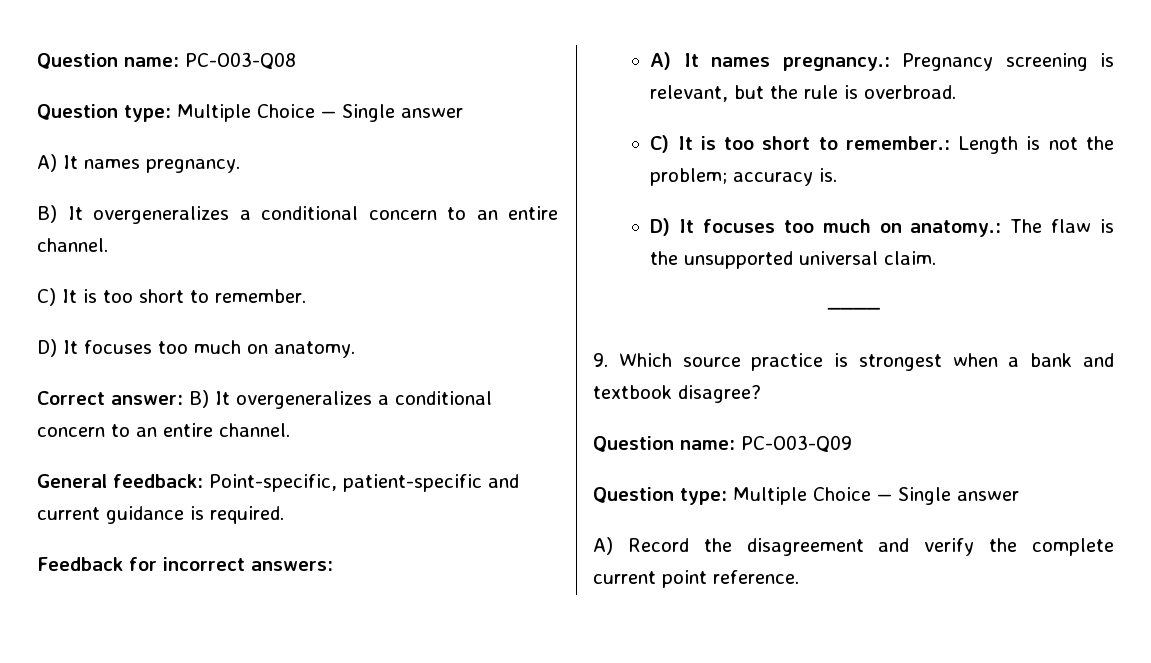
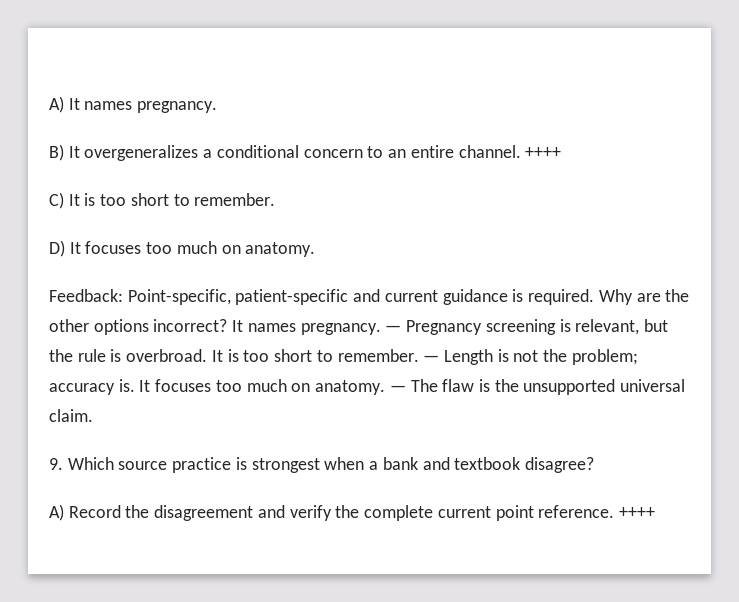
- Question name: PC-O03-Q08
- Question type: Multiple Choice — Single answer
  A) It names pregnancy.
- B) It overgeneralizes a conditional concern to an entire channel.
+ B) It overgeneralizes a conditional concern to an entire channel. ++++
- Correct answer: B) It overgeneralizes a conditional concern to an entire channel.
- General feedback: Point-specific, patient-specific and current guidance is required.
- Feedback for incorrect answers:
- A) It names pregnancy.: Pregnancy screening is relevant, but the rule is overbroad.
- C) It is too short to remember.: Length is not the problem; accuracy is.
- D) It focuses too much on anatomy.: The flaw is the unsupported universal claim.
+ Feedback: Point-specific, patient-specific and current guidance is required. Why are the other options incorrect? It names pregnancy. — Pregnancy screening is relevant, but the rule is overbroad. It is too short to remember. — Length is not the problem; accuracy is. It focuses too much on anatomy. — The flaw is the unsupported universal claim.
- ────
- Question name: PC-O03-Q09
- Question type: Multiple Choice — Single answer
- A) Record the disagreement and verify the complete current point reference.
+ A) Record the disagreement and verify the complete current point reference. ++++

